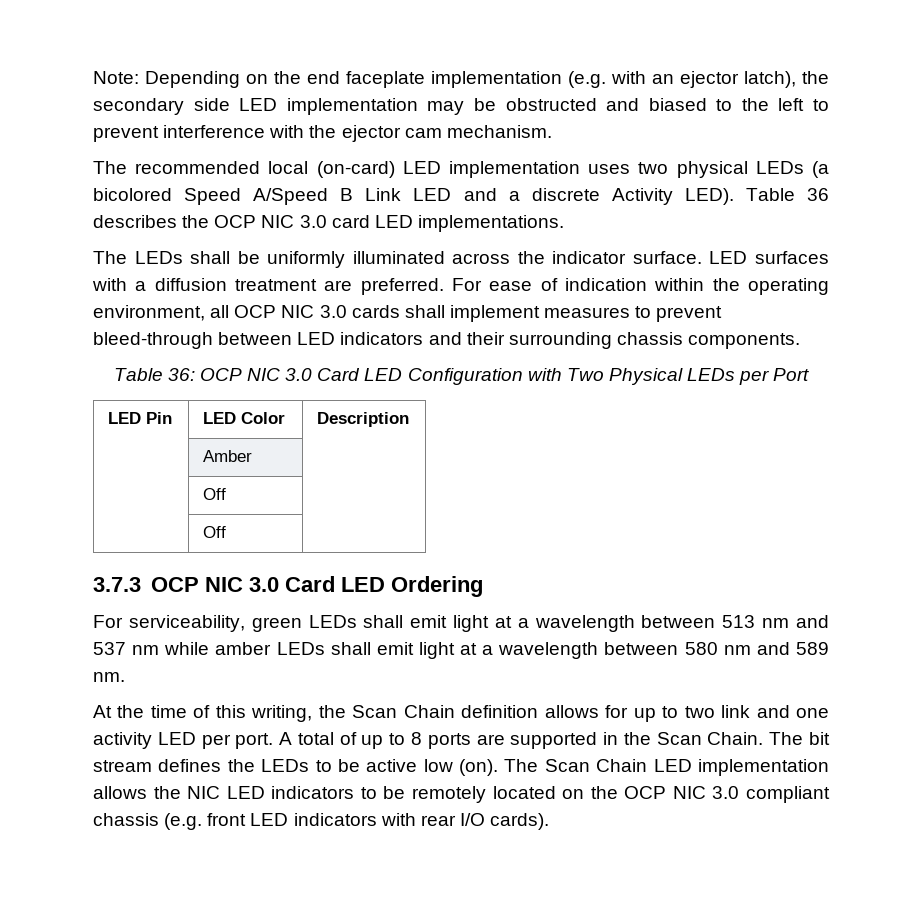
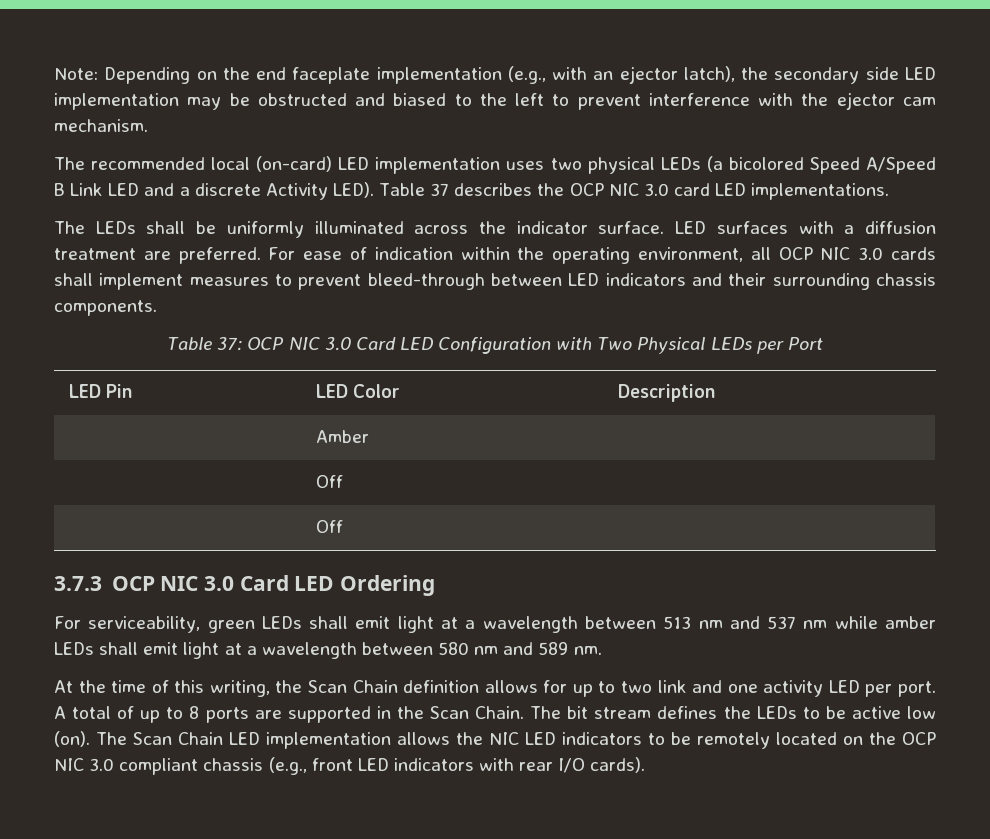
- Note: Depending on the end faceplate implementation (e.g. with an ejector latch), the secondary side LED implementation may be obstructed and biased to the left to prevent interference with the ejector cam mechanism.
+ Note: Depending on the end faceplate implementation (e.g., with an ejector latch), the secondary side LED implementation may be obstructed and biased to the left to prevent interference with the ejector cam mechanism.
- Table 36 describes the OCP NIC 3.0 card LED implementations.
+ Table 37 describes the OCP NIC 3.0 card LED implementations.
- Table 36: OCP NIC 3.0 Card LED Configuration with Two Physical LEDs per Port
+ Table 37: OCP NIC 3.0 Card LED Configuration with Two Physical LEDs per Port
- The Scan Chain LED implementation allows the NIC LED indicators to be remotely located on the OCP NIC 3.0 compliant chassis (e.g. front LED indicators with rear I/O cards).
+ The Scan Chain LED implementation allows the NIC LED indicators to be remotely located on the OCP NIC 3.0 compliant chassis (e.g., front LED indicators with rear I/O cards).

